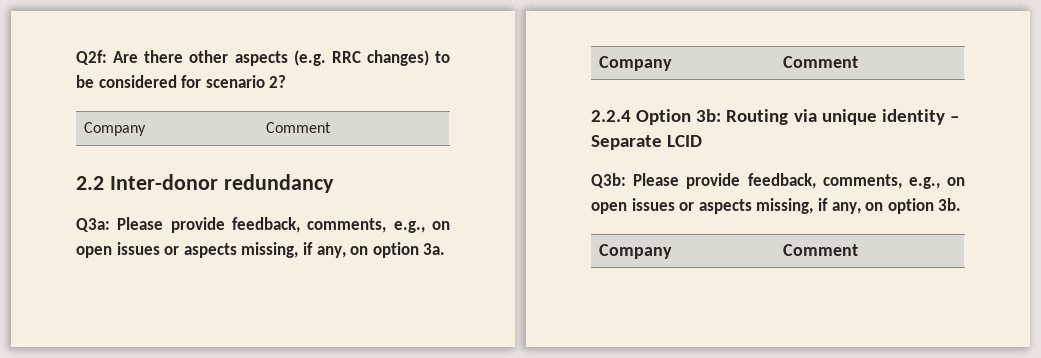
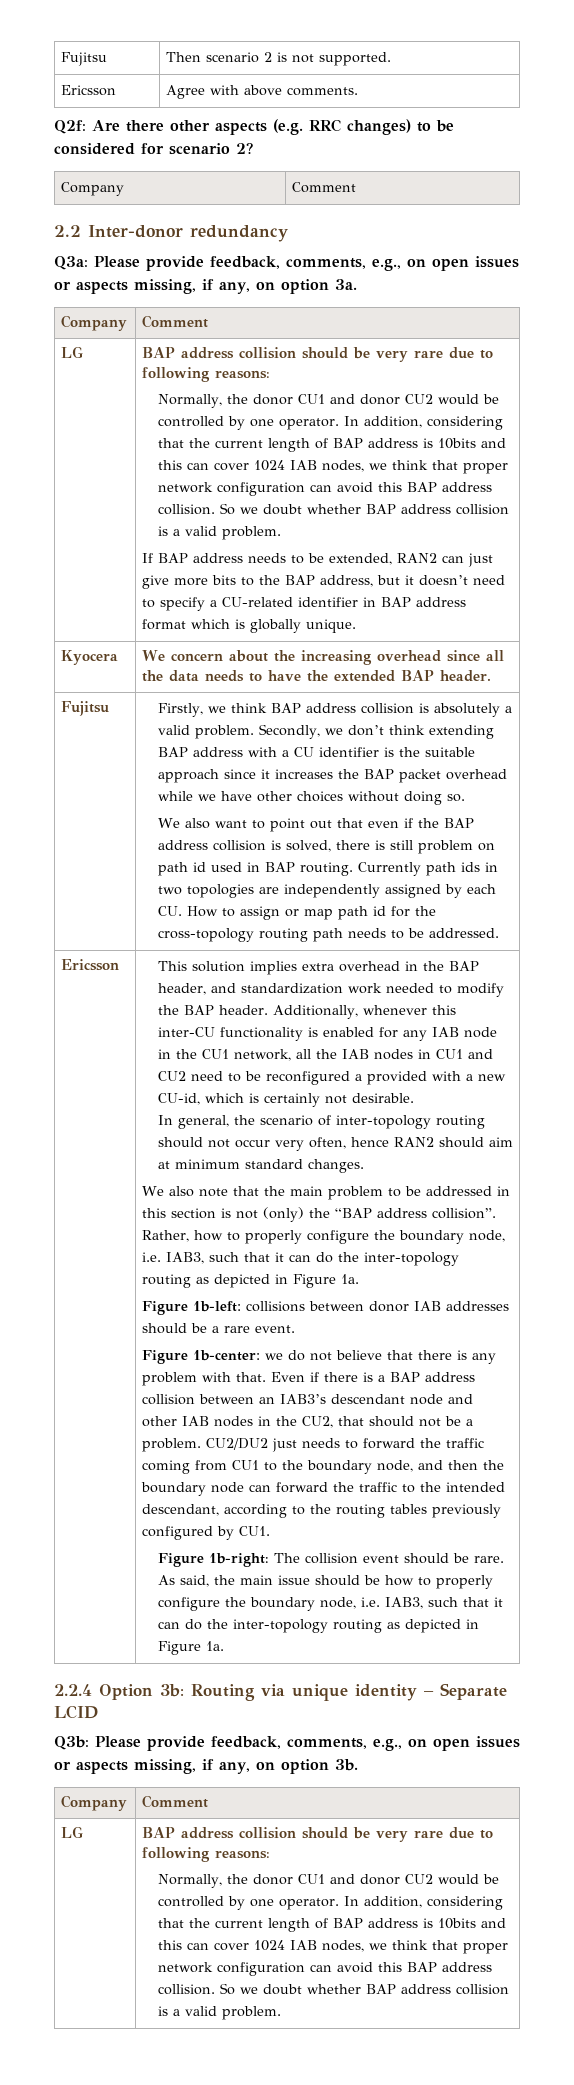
+ Fujitsu | Then scenario 2 is not supported.
+ Ericsson | Agree with above comments.
  Q3a: Please provide feedback, comments, e.g., on open issues or aspects missing, if any, on option 3a.
  Company | Comment
+ LG | BAP address collision should be very rare due to following reasons:
+ Normally, the donor CU1 and donor CU2 would be controlled by one operator. In addition, considering that the current length of BAP address is 10bits and this can cover 1024 IAB nodes, we think that proper network configuration can avoid this BAP address collision. So we doubt whether BAP address collision is a valid problem.
+ If BAP address needs to be extended, RAN2 can just give more bits to the BAP address, but it doesn’t need to specify a CU-related identifier in BAP address format which is globally unique.
+ Kyocera | We concern about the increasing overhead since all the data needs to have the extended BAP header.
+ Fujitsu | Firstly, we think BAP address collision is absolutely a valid problem. Secondly, we don’t think extending BAP address with a CU identifier is the suitable approach since it increases the BAP packet overhead while we have other choices without doing so.
+ We also want to point out that even if the BAP address collision is solved, there is still problem on path id used in BAP routing. Currently path ids in two topologies are independently assigned by each CU. How to assign or map path id for the cross-topology routing path needs to be addressed.
+ Ericsson | This solution implies extra overhead in the BAP header, and standardization work needed to modify the BAP header. Additionally, whenever this inter-CU functionality is enabled for any IAB node in the CU1 network, all the IAB nodes in CU1 and CU2 need to be reconfigured a provided with a new CU-id, which is certainly not desirable.
+ In general, the scenario of inter-topology routing should not occur very often, hence RAN2 should aim at minimum standard changes.
+ We also note that the main problem to be addressed in this section is not (only) the “BAP address collision”. Rather, how to properly configure the boundary node, i.e. IAB3, such that it can do the inter-topology routing as depicted in Figure 1a.
+ Figure 1b-left: collisions between donor IAB addresses should be a rare event.
+ Figure 1b-center: we do not believe that there is any problem with that. Even if there is a BAP address collision between an IAB3’s descendant node and other IAB nodes in the CU2, that should not be a problem. CU2/DU2 just needs to forward the traffic coming from CU1 to the boundary node, and then the boundary node can forward the traffic to the intended descendant, according to the routing tables previously configured by CU1.
+ Figure 1b-right: The collision event should be rare. As said, the main issue should be how to properly configure the boundary node, i.e. IAB3, such that it can do the inter-topology routing as depicted in Figure 1a.
  Q3b: Please provide feedback, comments, e.g., on open issues or aspects missing, if any, on option 3b.
  Company | Comment
+ LG | BAP address collision should be very rare due to following reasons:
+ Normally, the donor CU1 and donor CU2 would be controlled by one operator. In addition, considering that the current length of BAP address is 10bits and this can cover 1024 IAB nodes, we think that proper network configuration can avoid this BAP address collision. So we doubt whether BAP address collision is a valid problem.

